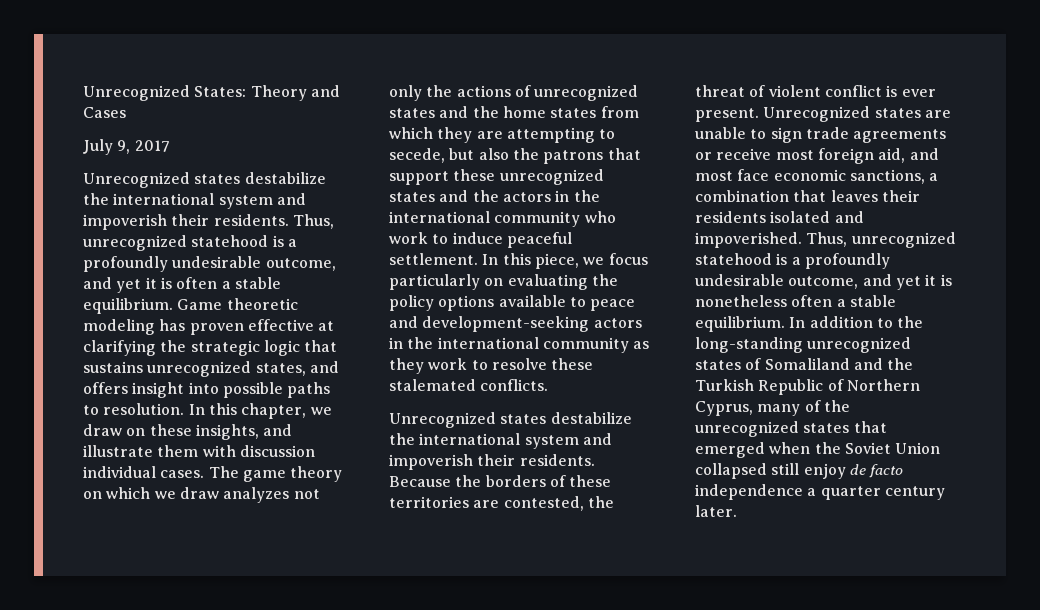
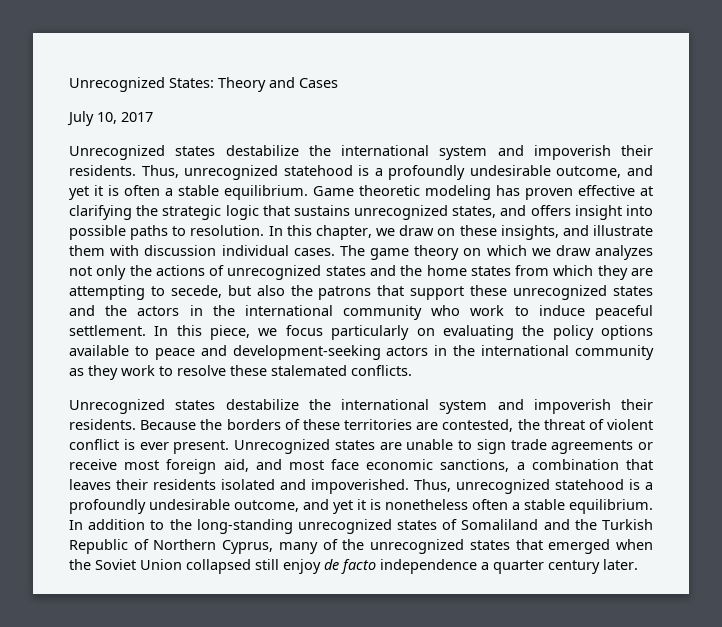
- July 9, 2017
+ July 10, 2017

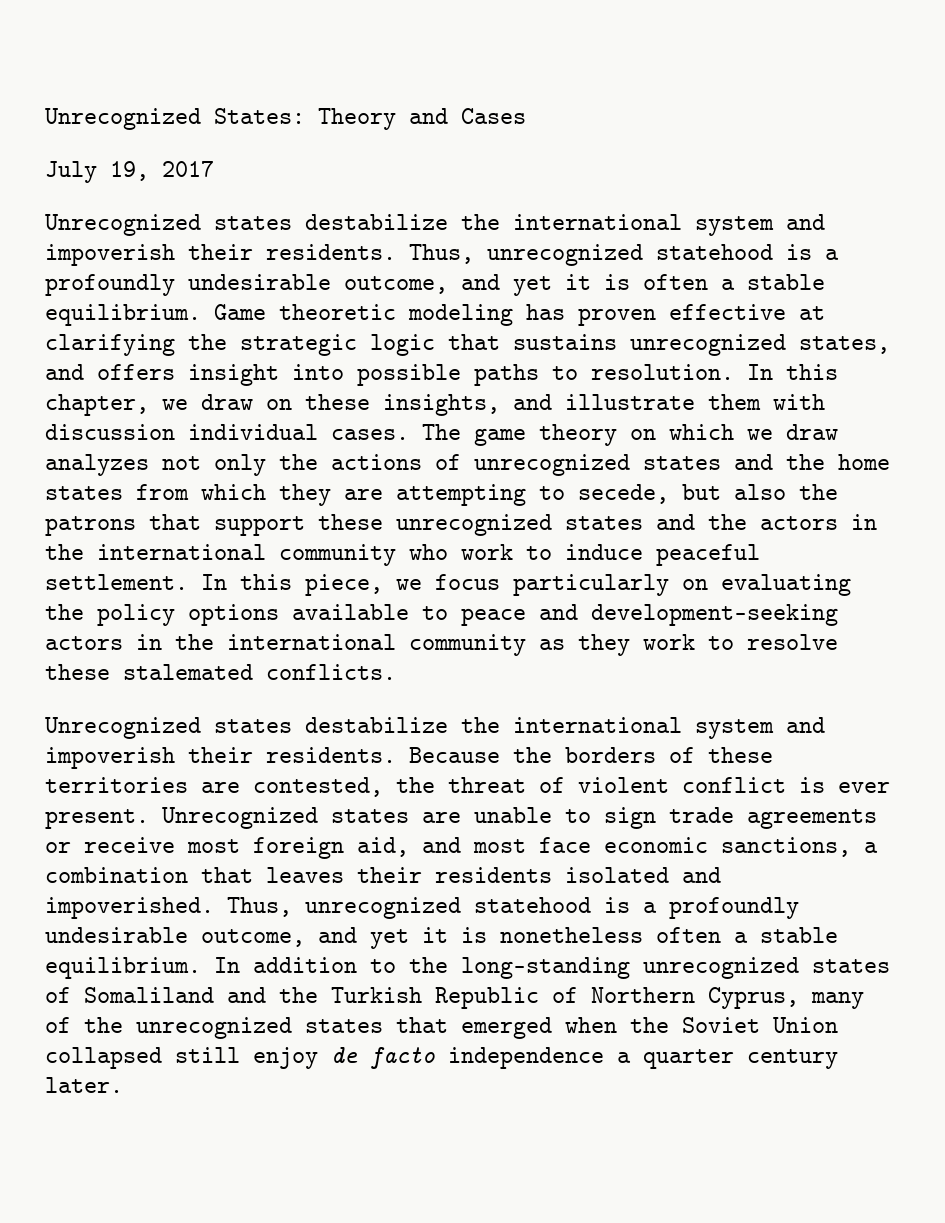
- July 10, 2017
+ July 19, 2017

